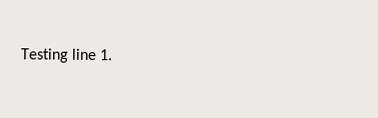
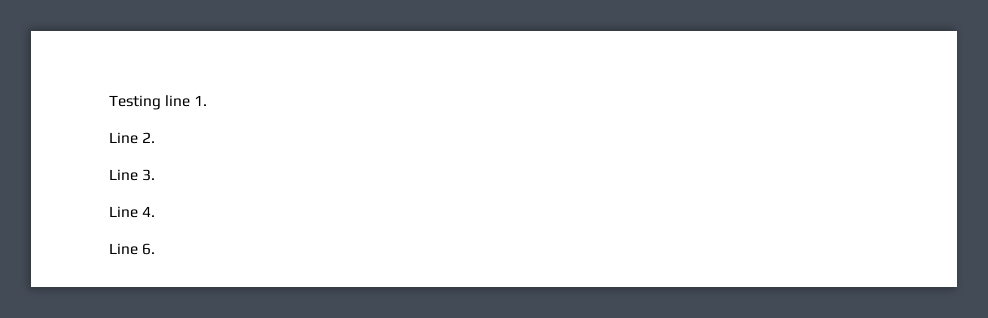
+ Line 2.
+ Line 3.
+ Line 4.
+ Line 6.

